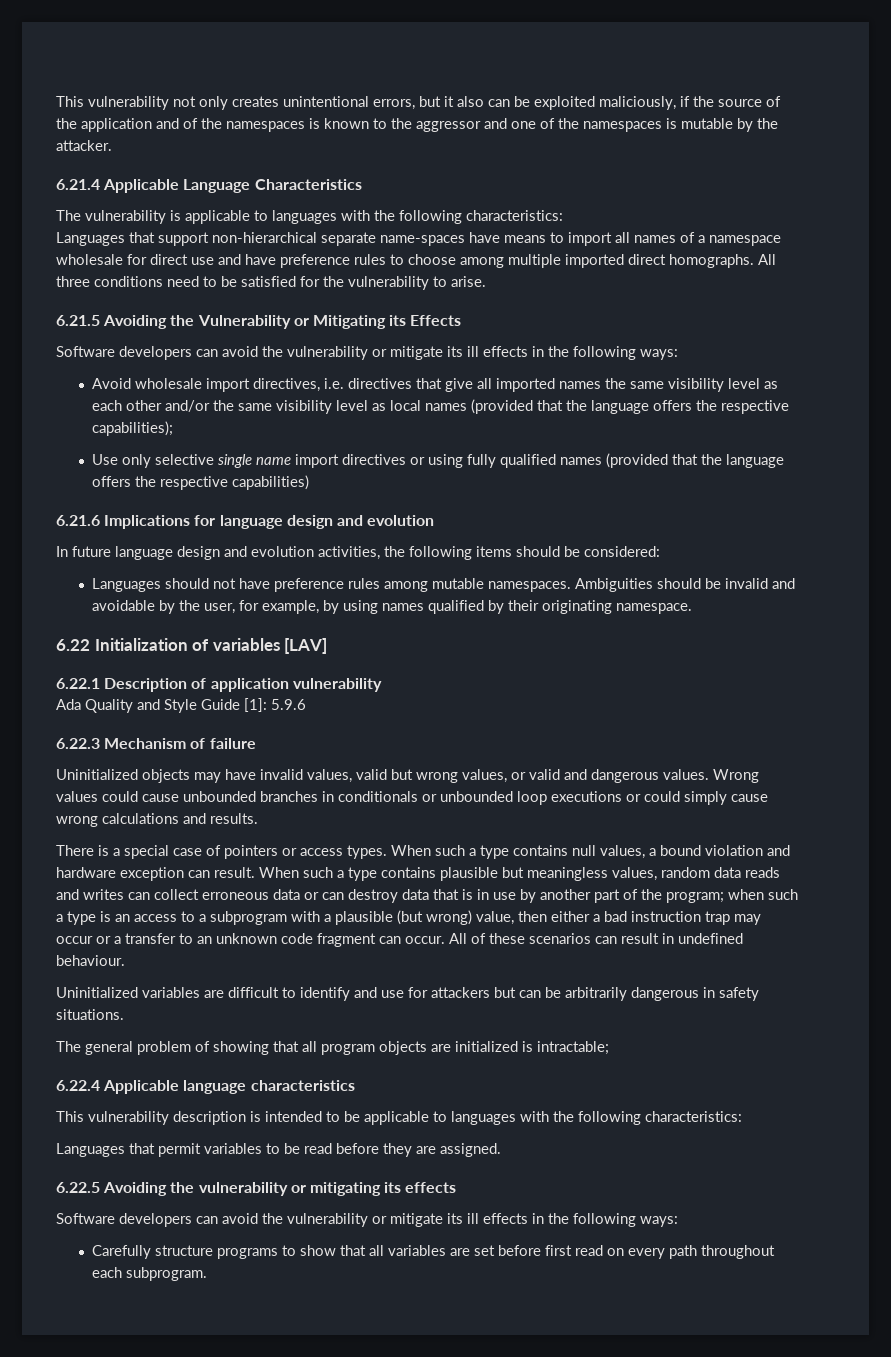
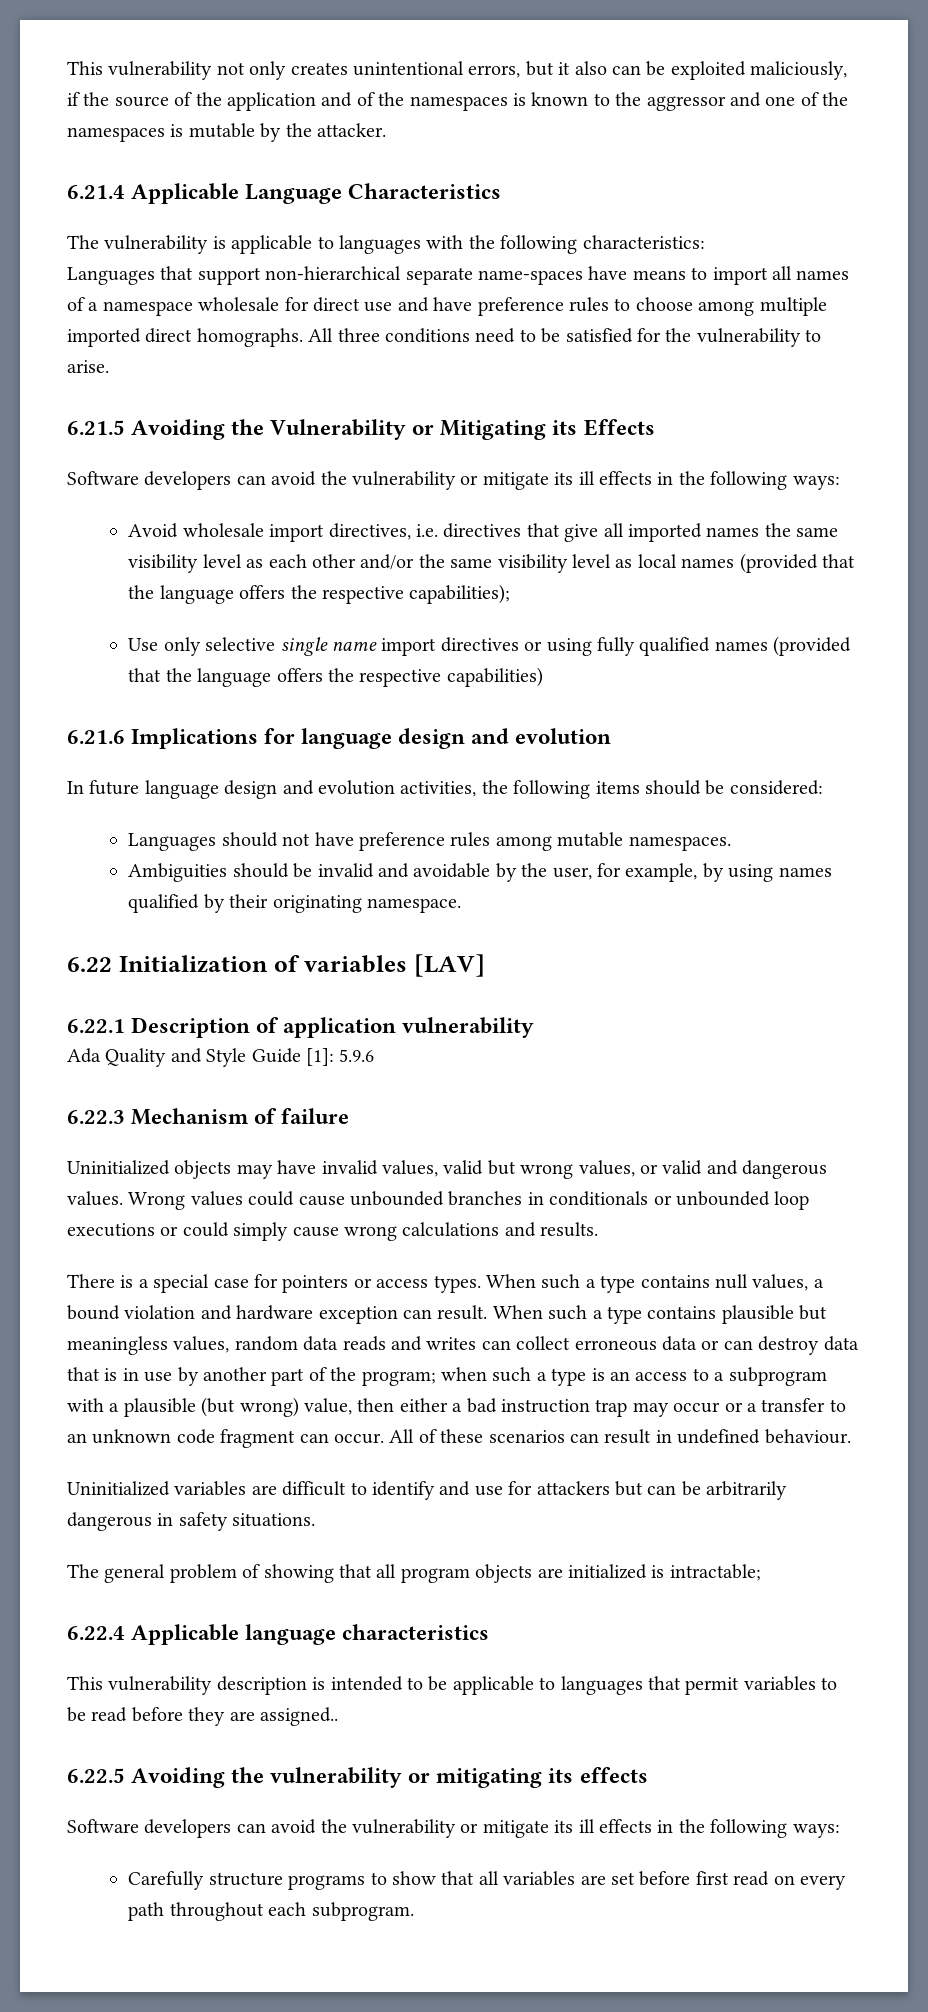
- Languages should not have preference rules among mutable namespaces. Ambiguities should be invalid and avoidable by the user, for example, by using names qualified by their originating namespace.
+ Languages should not have preference rules among mutable namespaces.
+ Ambiguities should be invalid and avoidable by the user, for example, by using names qualified by their originating namespace.
- There is a special case of pointers or access types.
+ There is a special case for pointers or access types.
- This vulnerability description is intended to be applicable to languages with the following characteristics:
- Languages that permit variables to be read before they are assigned.
+ This vulnerability description is intended to be applicable to languages that permit variables to be read before they are assigned..

